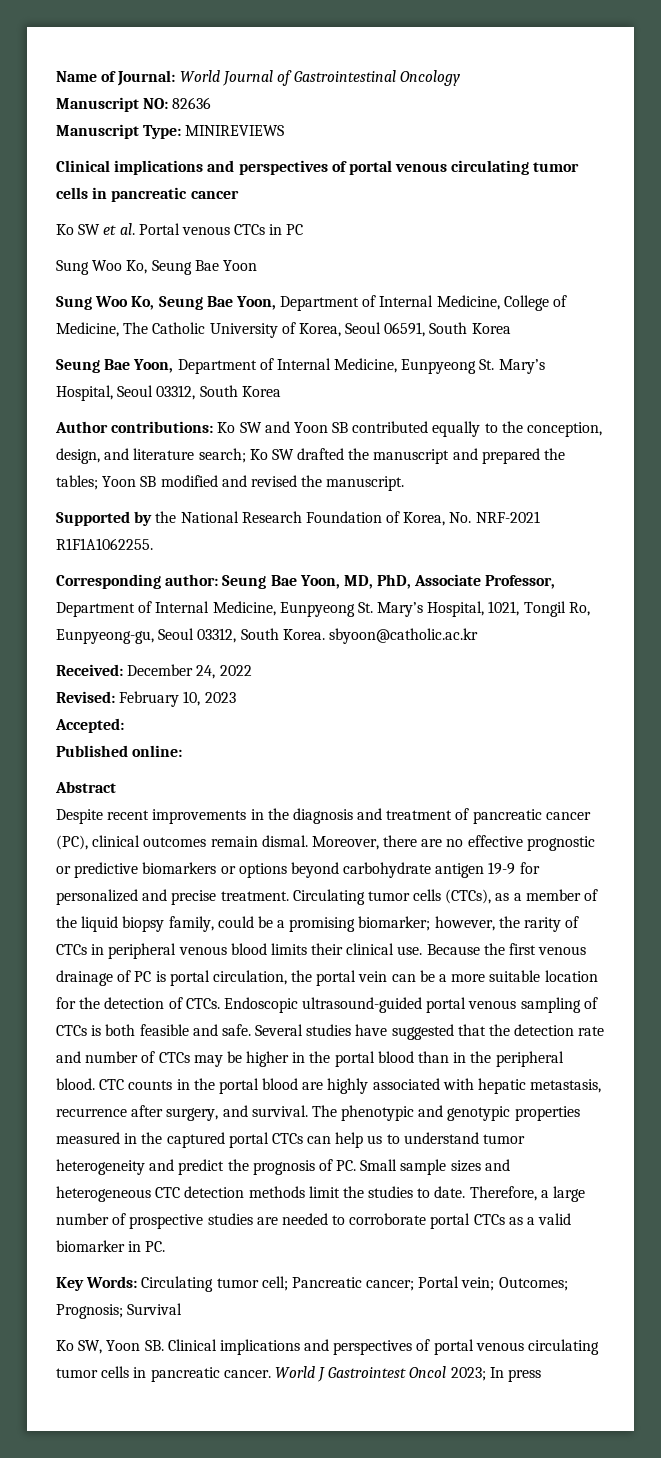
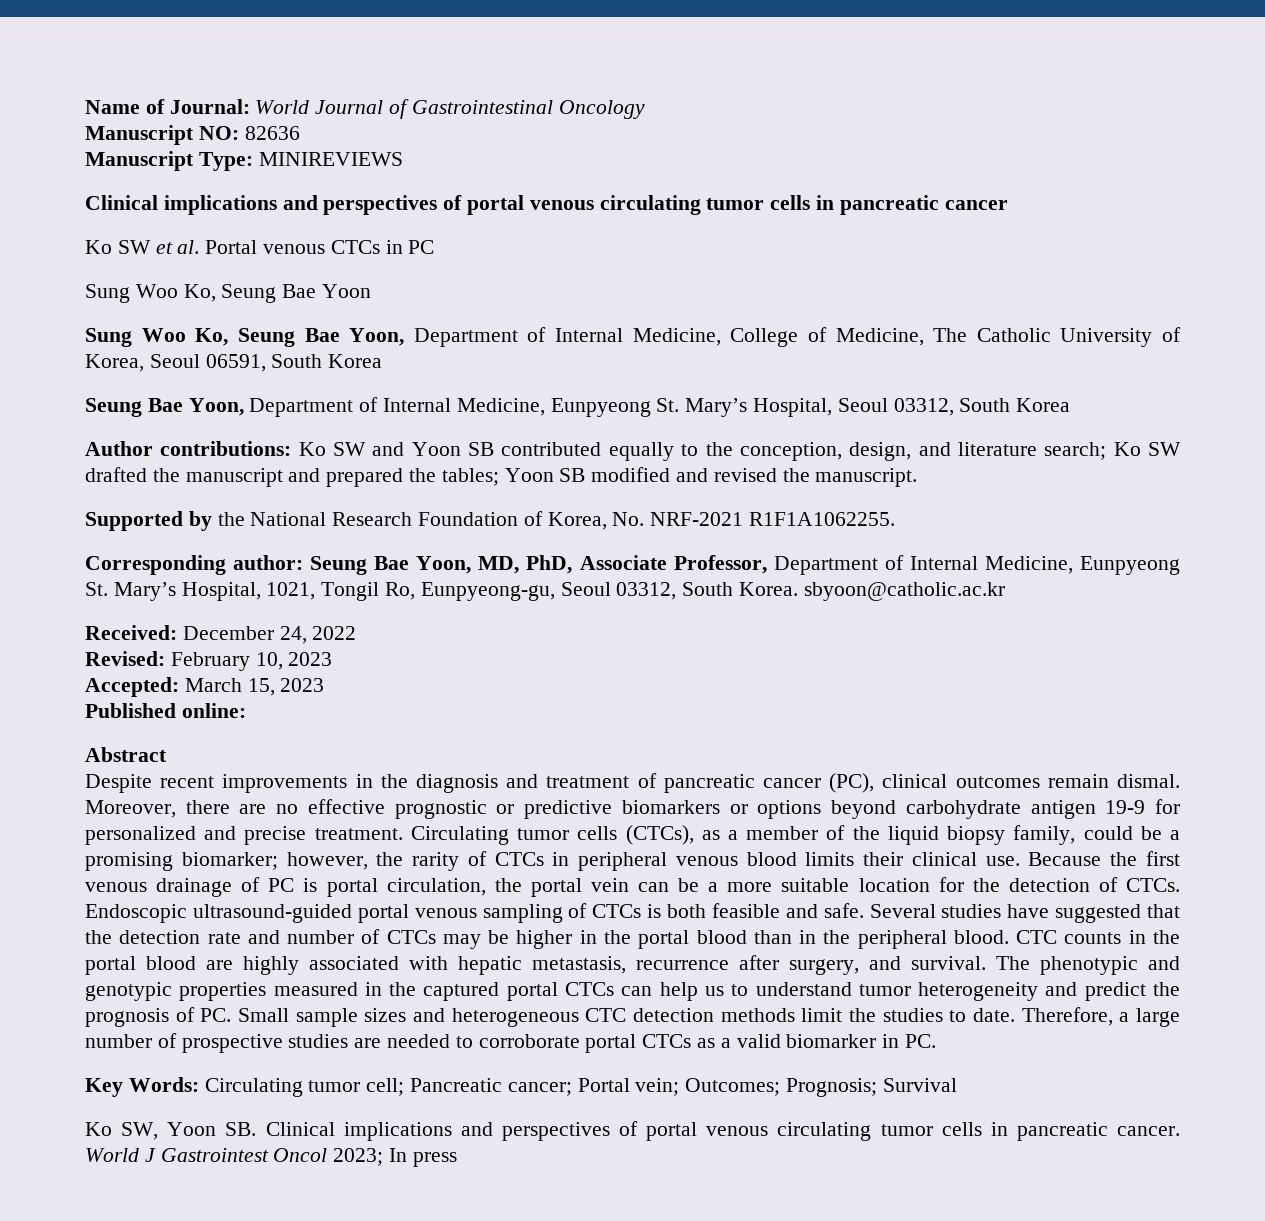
- Accepted:
+ Accepted: March 15, 2023

